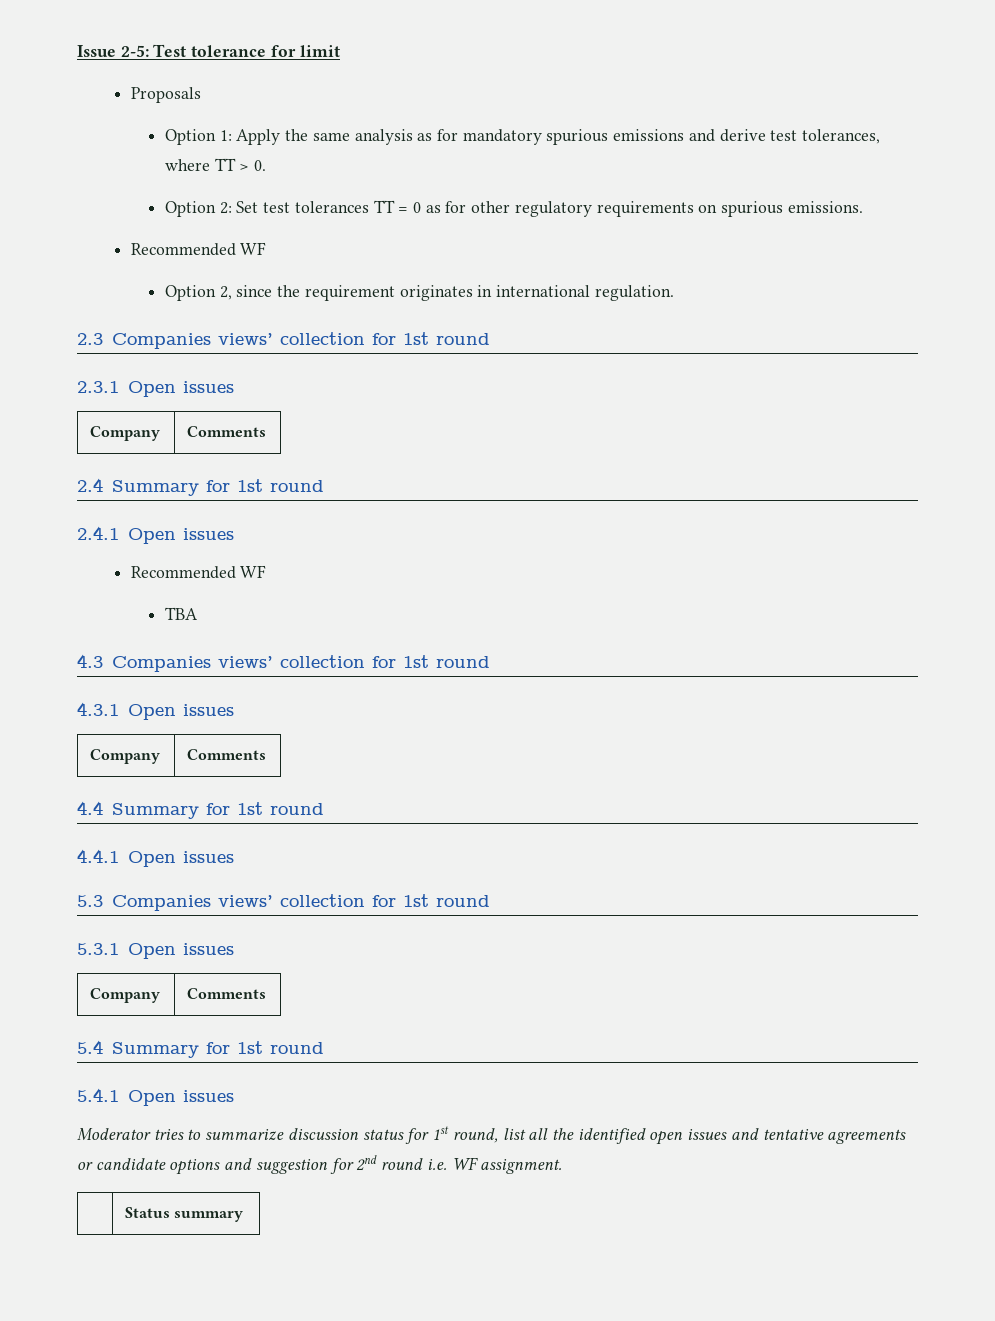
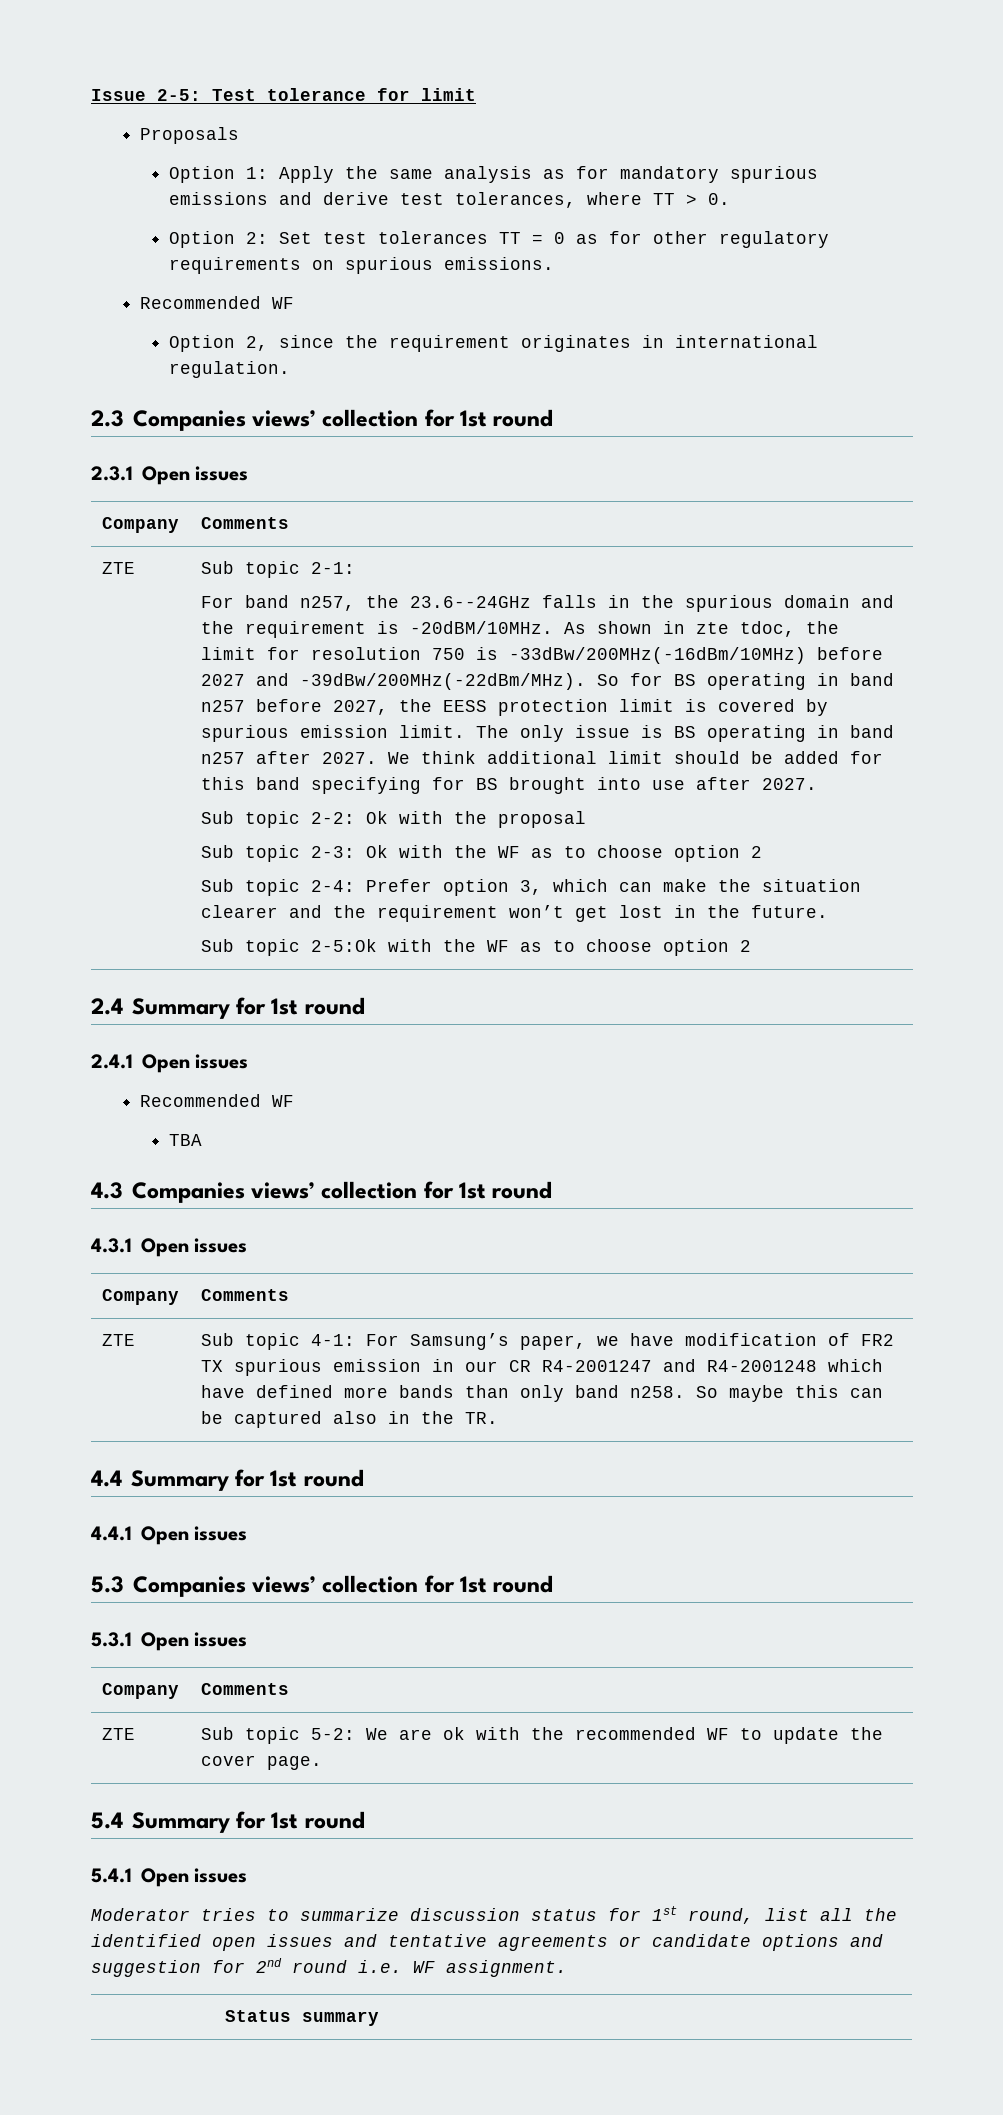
+ ZTE | Sub topic 2-1:
+ For band n257, the 23.6--24GHz falls in the spurious domain and the requirement is -20dBM/10MHz. As shown in zte tdoc, the limit for resolution 750 is -33dBw/200MHz(-16dBm/10MHz) before 2027 and -39dBw/200MHz(-22dBm/MHz). So for BS operating in band n257 before 2027, the EESS protection limit is covered by spurious emission limit. The only issue is BS operating in band n257 after 2027. We think additional limit should be added for this band specifying for BS brought into use after 2027.
+ Sub topic 2-2: Ok with the proposal
+ Sub topic 2-3: Ok with the WF as to choose option 2
+ Sub topic 2-4: Prefer option 3, which can make the situation clearer and the requirement won’t get lost in the future.
+ Sub topic 2-5:Ok with the WF as to choose option 2
+ ZTE | Sub topic 4-1: For Samsung’s paper, we have modification of FR2 TX spurious emission in our CR R4-2001247 and R4-2001248 which have defined more bands than only band n258. So maybe this can be captured also in the TR.
+ ZTE | Sub topic 5-2: We are ok with the recommended WF to update the cover page.

